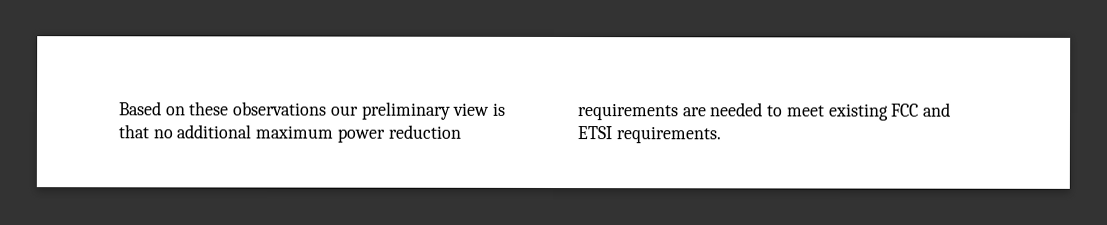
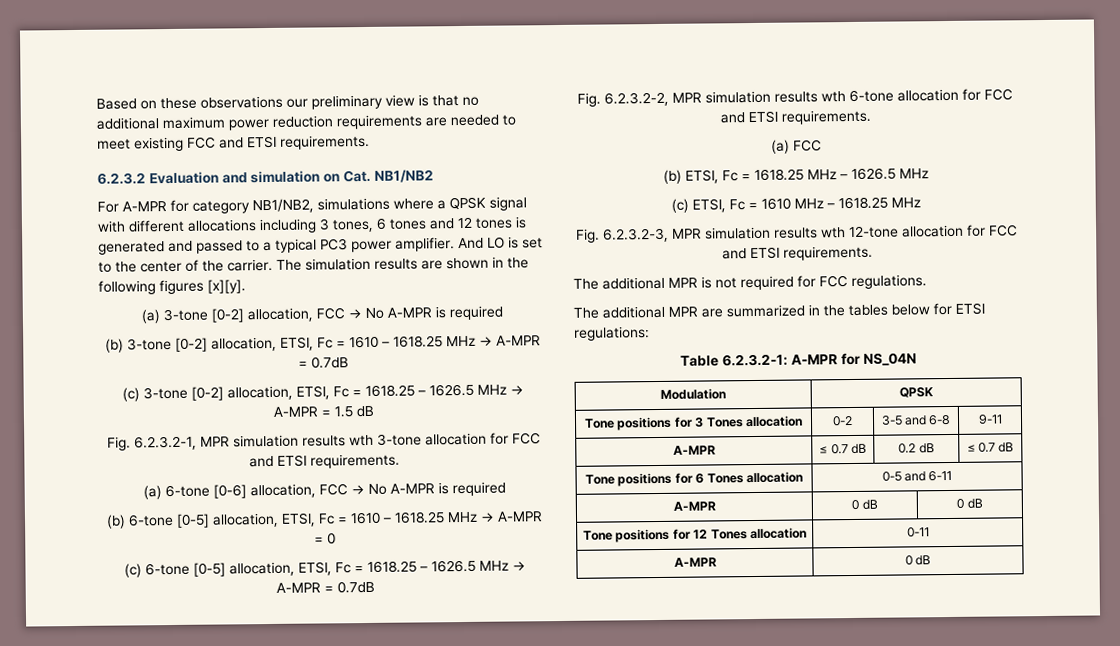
+ 6.2.3.2 Evaluation and simulation on Cat. NB1/NB2
+ For A-MPR for category NB1/NB2, simulations where a QPSK signal with different allocations including 3 tones, 6 tones and 12 tones is generated and passed to a typical PC3 power amplifier. And LO is set to the center of the carrier. The simulation results are shown in the following figures [x][y].
+ (a) 3-tone [0-2] allocation, FCC → No A-MPR is required
+ (b) 3-tone [0-2] allocation, ETSI, Fc = 1610 – 1618.25 MHz → A-MPR = 0.7dB
+ (c) 3-tone [0-2] allocation, ETSI, Fc = 1618.25 – 1626.5 MHz → A-MPR = 1.5 dB
+ Fig. 6.2.3.2-1, MPR simulation results wth 3-tone allocation for FCC and ETSI requirements.
+ (a) 6-tone [0-6] allocation, FCC → No A-MPR is required
+ (b) 6-tone [0-5] allocation, ETSI, Fc = 1610 – 1618.25 MHz → A-MPR = 0
+ (c) 6-tone [0-5] allocation, ETSI, Fc = 1618.25 – 1626.5 MHz → A-MPR = 0.7dB
+ Fig. 6.2.3.2-2, MPR simulation results wth 6-tone allocation for FCC and ETSI requirements.
+ (a) FCC
+ (b) ETSI, Fc = 1618.25 MHz – 1626.5 MHz
+ (c) ETSI, Fc = 1610 MHz – 1618.25 MHz
+ Fig. 6.2.3.2-3, MPR simulation results wth 12-tone allocation for FCC and ETSI requirements.
+ The additional MPR is not required for FCC regulations.
+ The additional MPR are summarized in the tables below for ETSI regulations:
+ Table 6.2.3.2-1: A-MPR for NS_04N
+ Modulation | QPSK
+ Tone positions for 3 Tones allocation | 0-2 | 3-5 and 6-8 | 9-11
+ A-MPR | ≤ 0.7 dB | 0.2 dB | ≤ 0.7 dB
+ Tone positions for 6 Tones allocation | 0-5 and 6-11
+ A-MPR | 0 dB | 0 dB
+ Tone positions for 12 Tones allocation | 0-11
+ A-MPR | 0 dB

